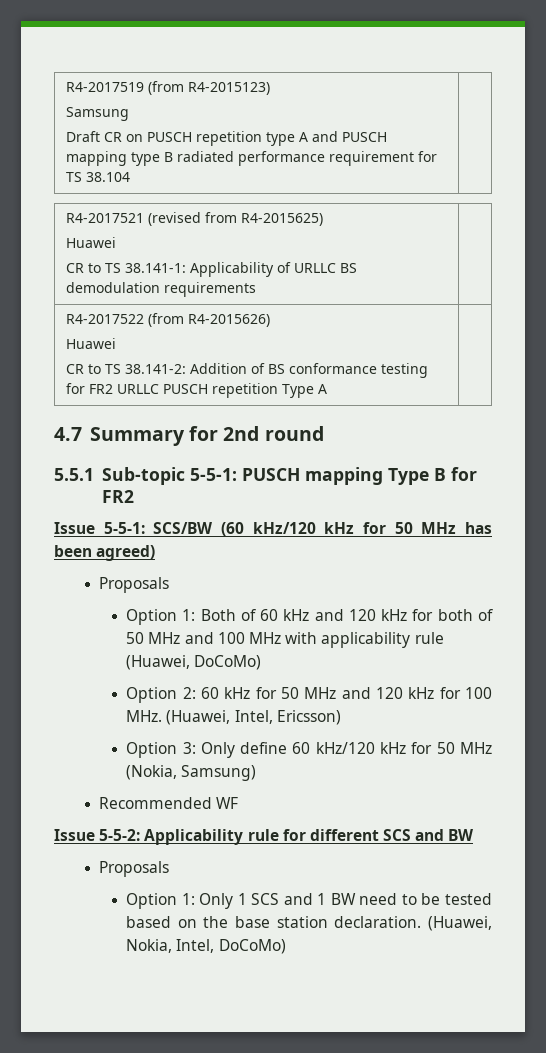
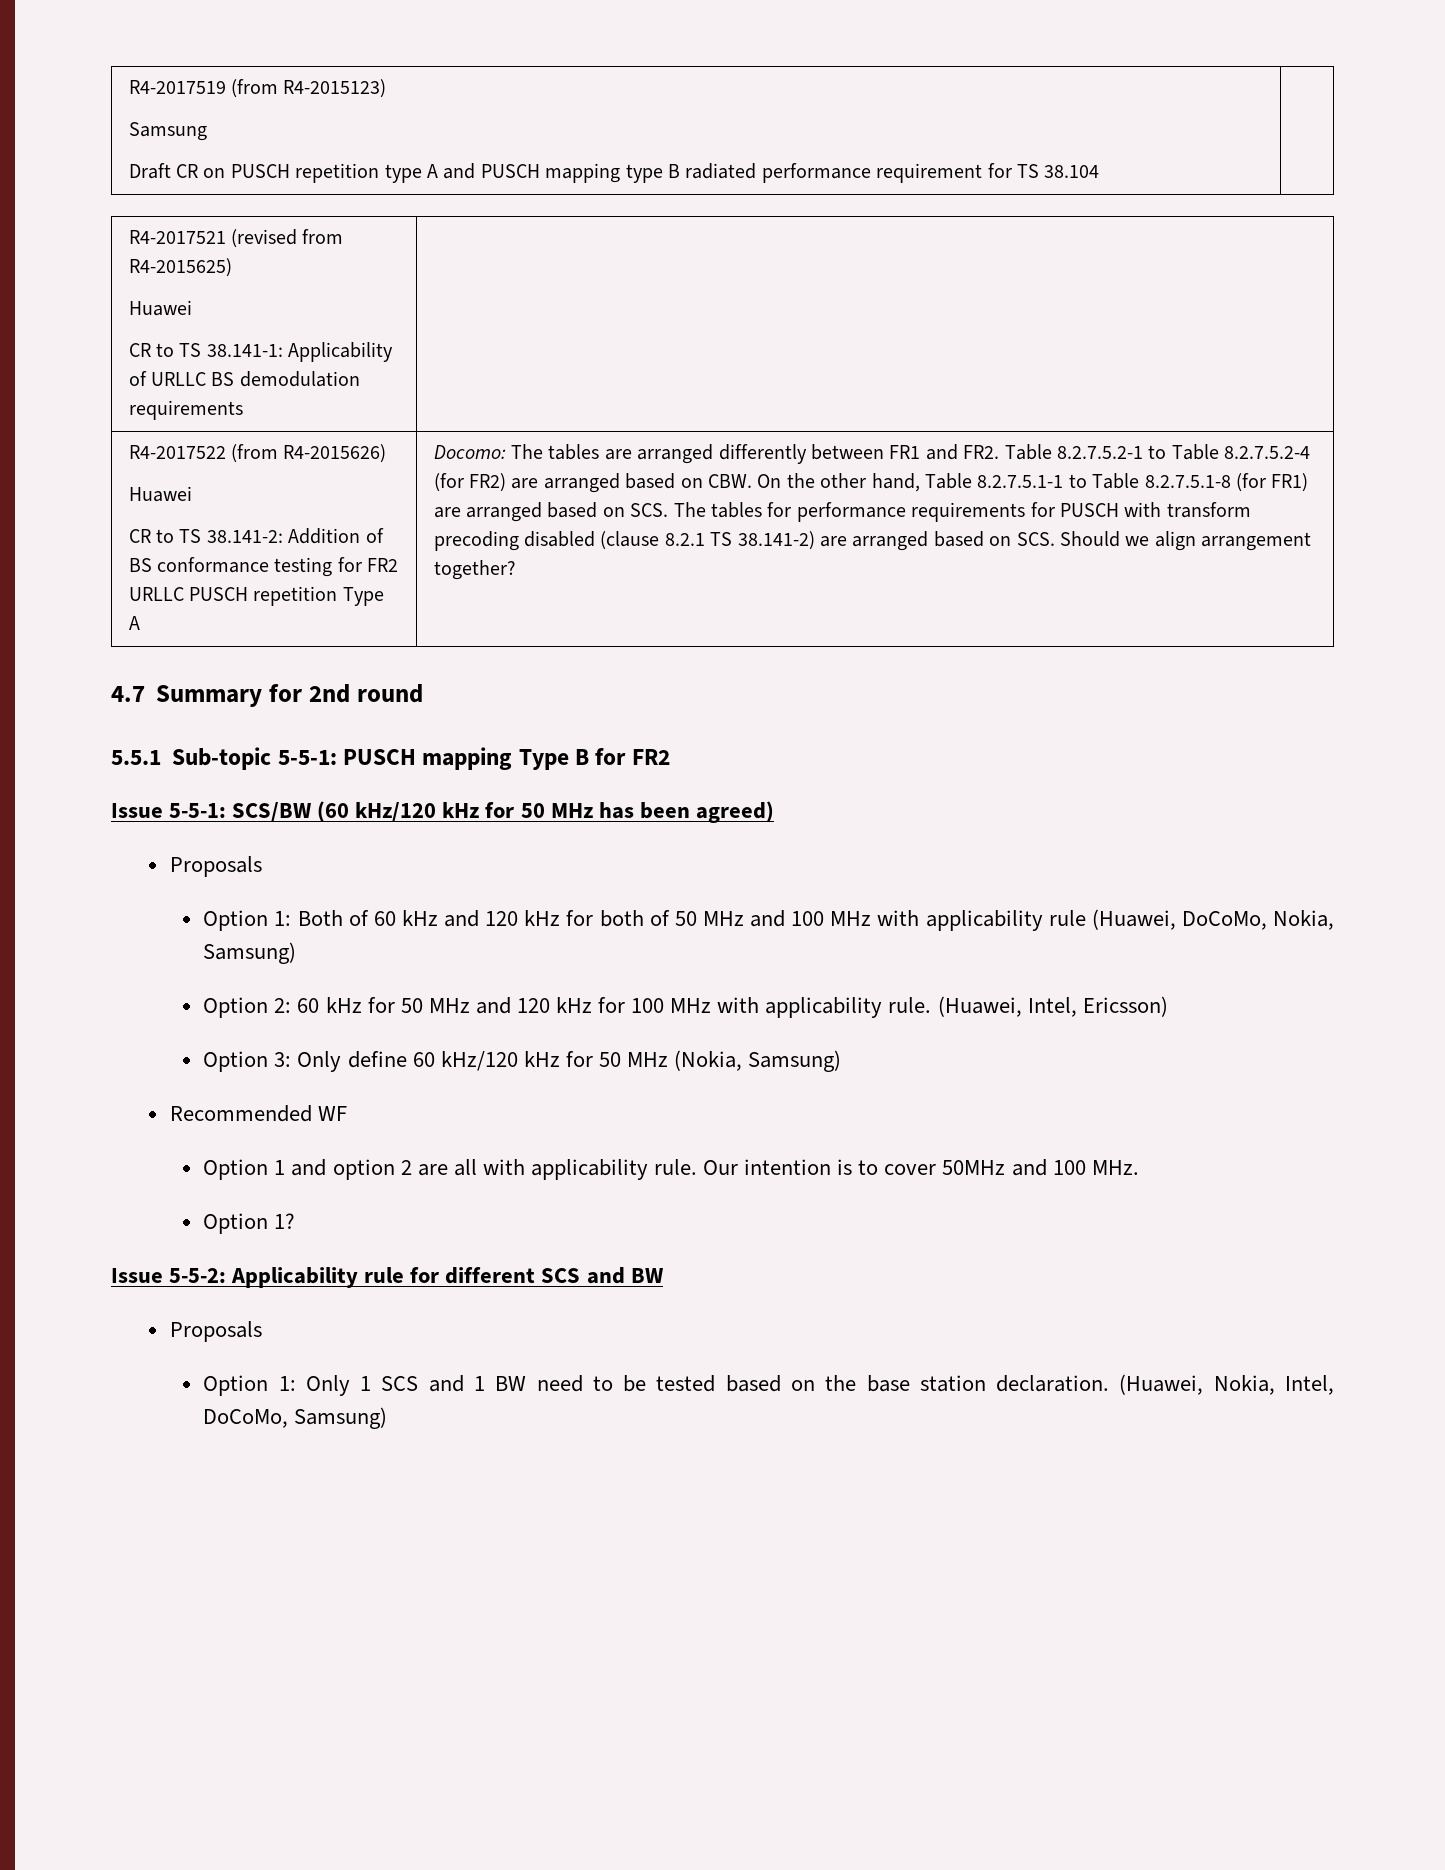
+ Docomo: The tables are arranged differently between FR1 and FR2. Table 8.2.7.5.2-1 to Table 8.2.7.5.2-4 (for FR2) are arranged based on CBW. On the other hand, Table 8.2.7.5.1-1 to Table 8.2.7.5.1-8 (for FR1) are arranged based on SCS. The tables for performance requirements for PUSCH with transform precoding disabled (clause 8.2.1 TS 38.141-2) are arranged based on SCS. Should we align arrangement together?
- Option 1: Both of 60 kHz and 120 kHz for both of 50 MHz and 100 MHz with applicability rule (Huawei, DoCoMo)
+ Option 1: Both of 60 kHz and 120 kHz for both of 50 MHz and 100 MHz with applicability rule (Huawei, DoCoMo, Nokia, Samsung)
- Option 2: 60 kHz for 50 MHz and 120 kHz for 100 MHz. (Huawei, Intel, Ericsson)
+ Option 2: 60 kHz for 50 MHz and 120 kHz for 100 MHz with applicability rule. (Huawei, Intel, Ericsson)
+ Option 1 and option 2 are all with applicability rule. Our intention is to cover 50MHz and 100 MHz.
+ Option 1?
- (Huawei, Nokia, Intel, DoCoMo)
+ (Huawei, Nokia, Intel, DoCoMo, Samsung)

